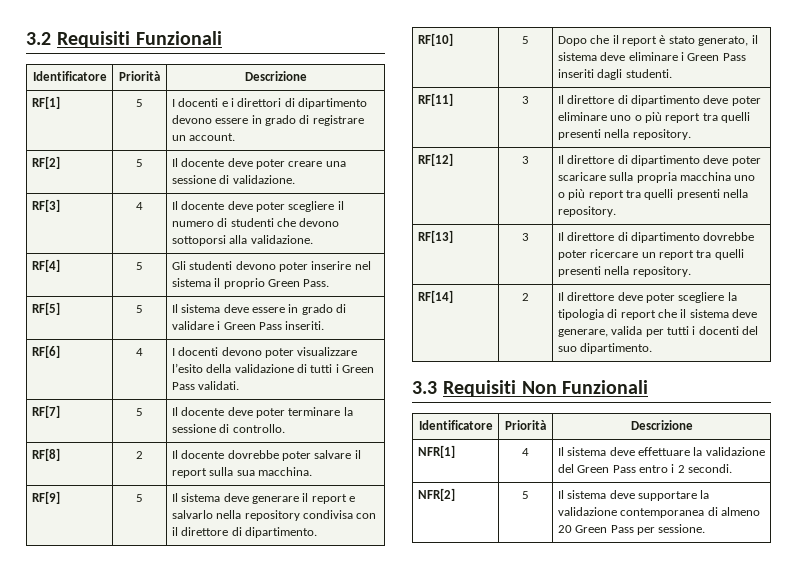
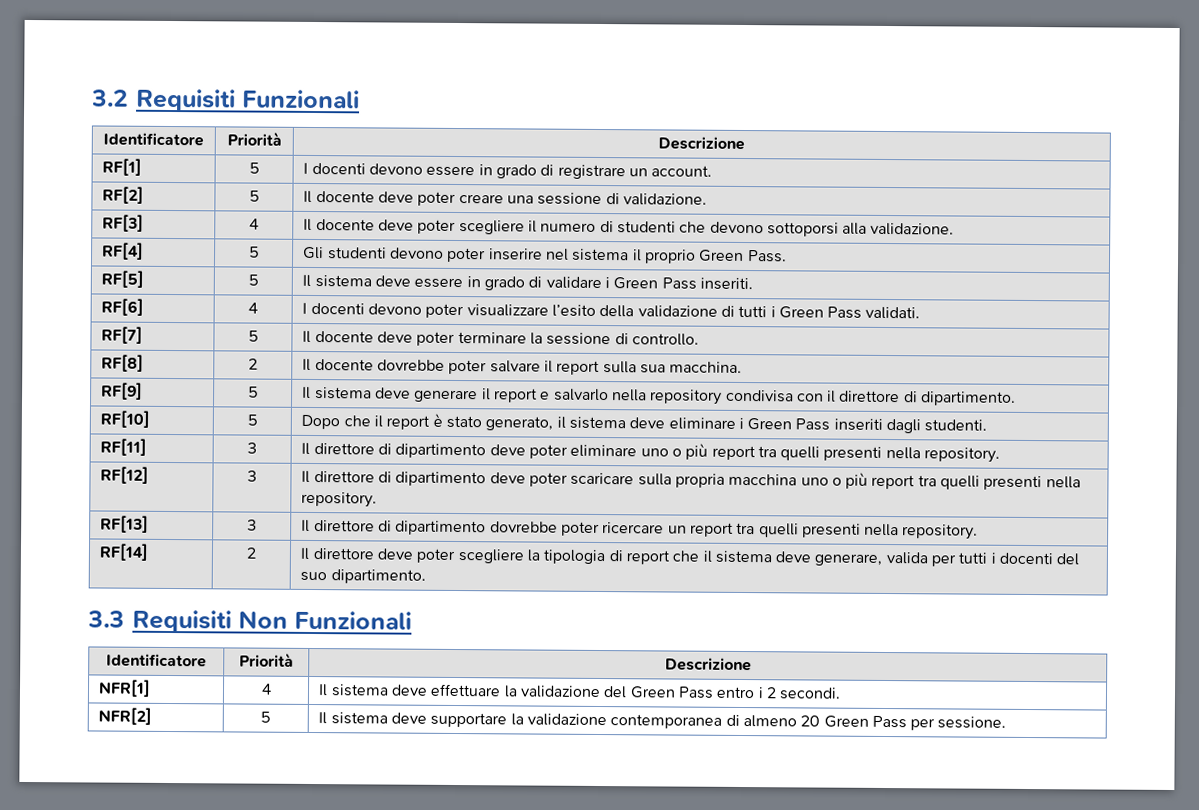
- RF[1] | 5 | I docenti e i direttori di dipartimento devono essere in grado di registrare un account.
+ RF[1] | 5 | I docenti devono essere in grado di registrare un account.

